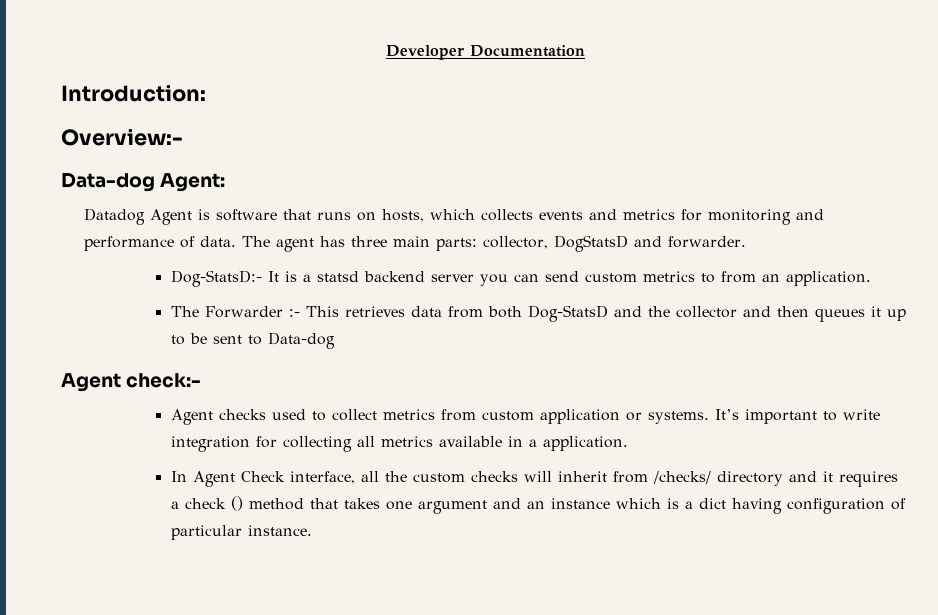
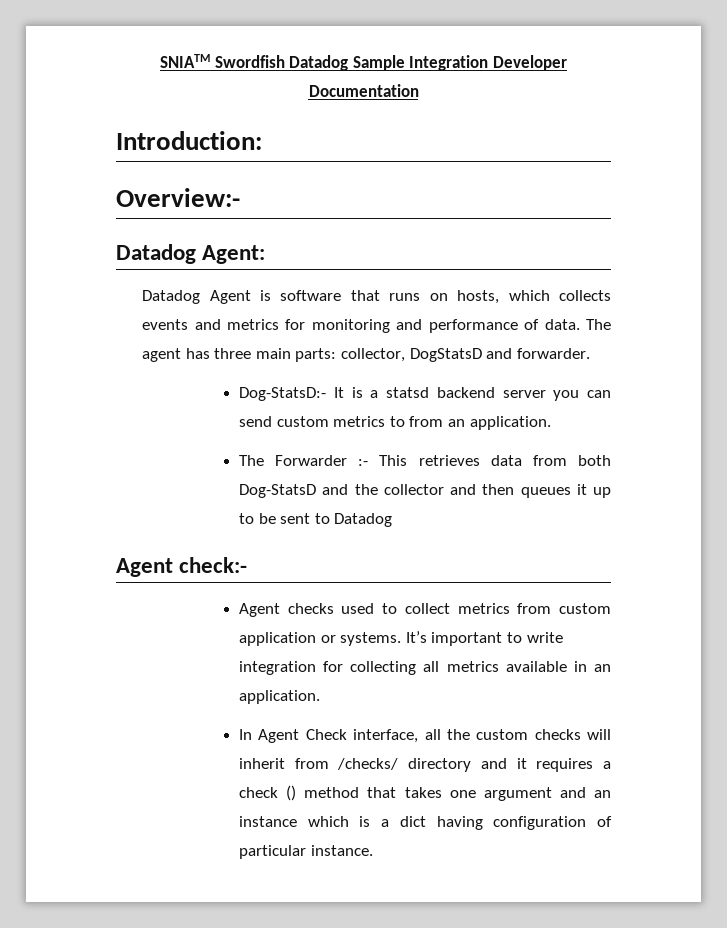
- Developer Documentation
+ SNIATM Swordfish Datadog Sample Integration Developer Documentation
- Data-dog Agent:
+ Datadog Agent:
- The Forwarder :- This retrieves data from both Dog-StatsD and the collector and then queues it up to be sent to Data-dog
+ The Forwarder :- This retrieves data from both Dog-StatsD and the collector and then queues it up to be sent to Datadog
- It’s important to write integration for collecting all metrics available in a application.
+ It’s important to write integration for collecting all metrics available in an application.

